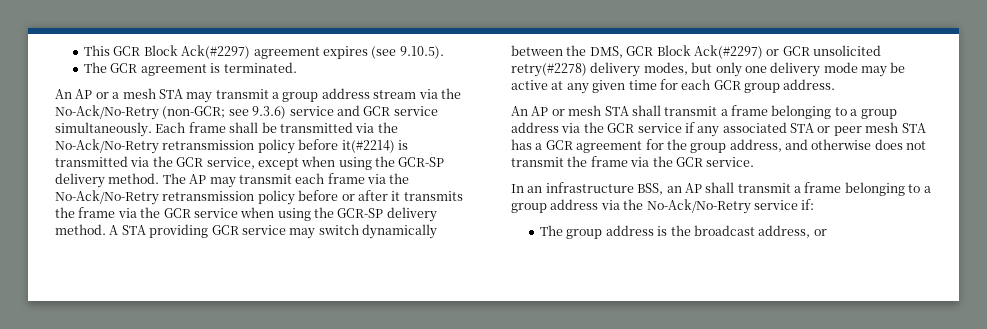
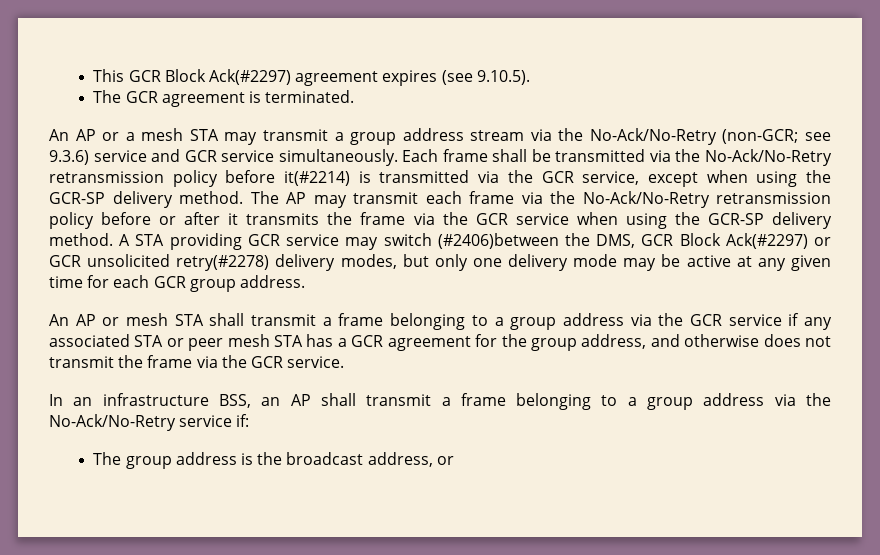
- A STA providing GCR service may switch dynamically between the DMS, GCR Block Ack(#2297) or GCR unsolicited retry(#2278) delivery modes, but only one delivery mode may be active at any given time for each GCR group address.
+ A STA providing GCR service may switch (#2406)between the DMS, GCR Block Ack(#2297) or GCR unsolicited retry(#2278) delivery modes, but only one delivery mode may be active at any given time for each GCR group address.

